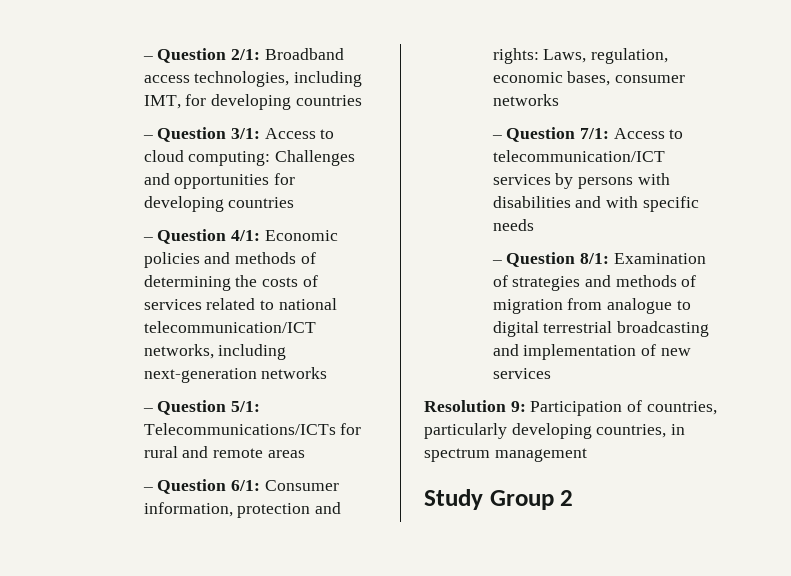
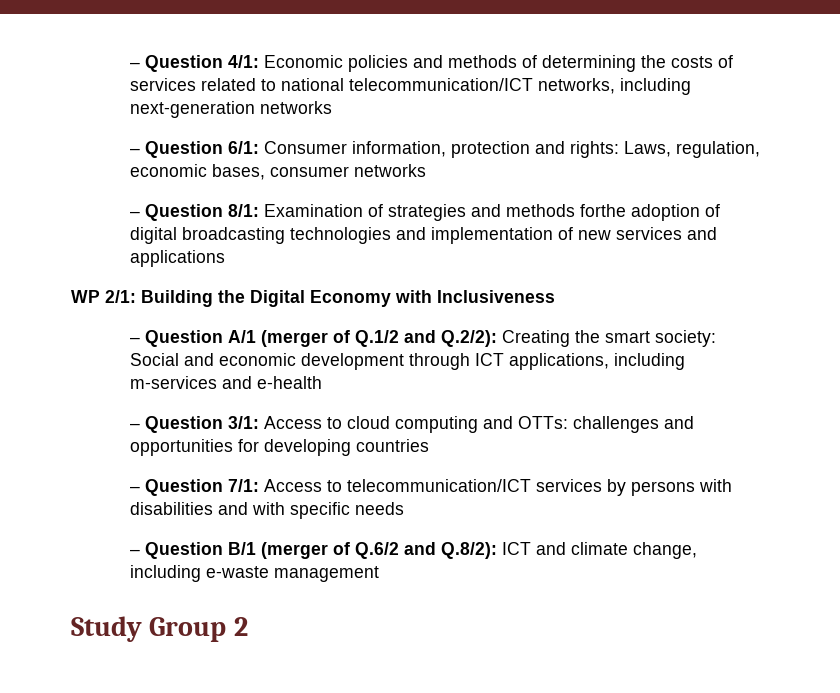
- – Question 2/1: Broadband access technologies, including IMT, for developing countries
- – Question 3/1: Access to cloud computing: Challenges and opportunities for developing countries
- – Question 5/1: Telecommunications/ICTs for rural and remote areas
+ – Question 8/1: Examination of strategies and methods forthe adoption of digital broadcasting technologies and implementation of new services and applications
+ WP 2/1: Building the Digital Economy with Inclusiveness
+ – Question A/1 (merger of Q.1/2 and Q.2/2): Creating the smart society: Social and economic development through ICT applications, including m-services and e-health
+ – Question 3/1: Access to cloud computing and OTTs: challenges and opportunities for developing countries
- – Question 8/1: Examination of strategies and methods of migration from analogue to digital terrestrial broadcasting and implementation of new services
- Resolution 9: Participation of countries, particularly developing countries, in spectrum management
+ – Question B/1 (merger of Q.6/2 and Q.8/2): ICT and climate change, including e-waste management

